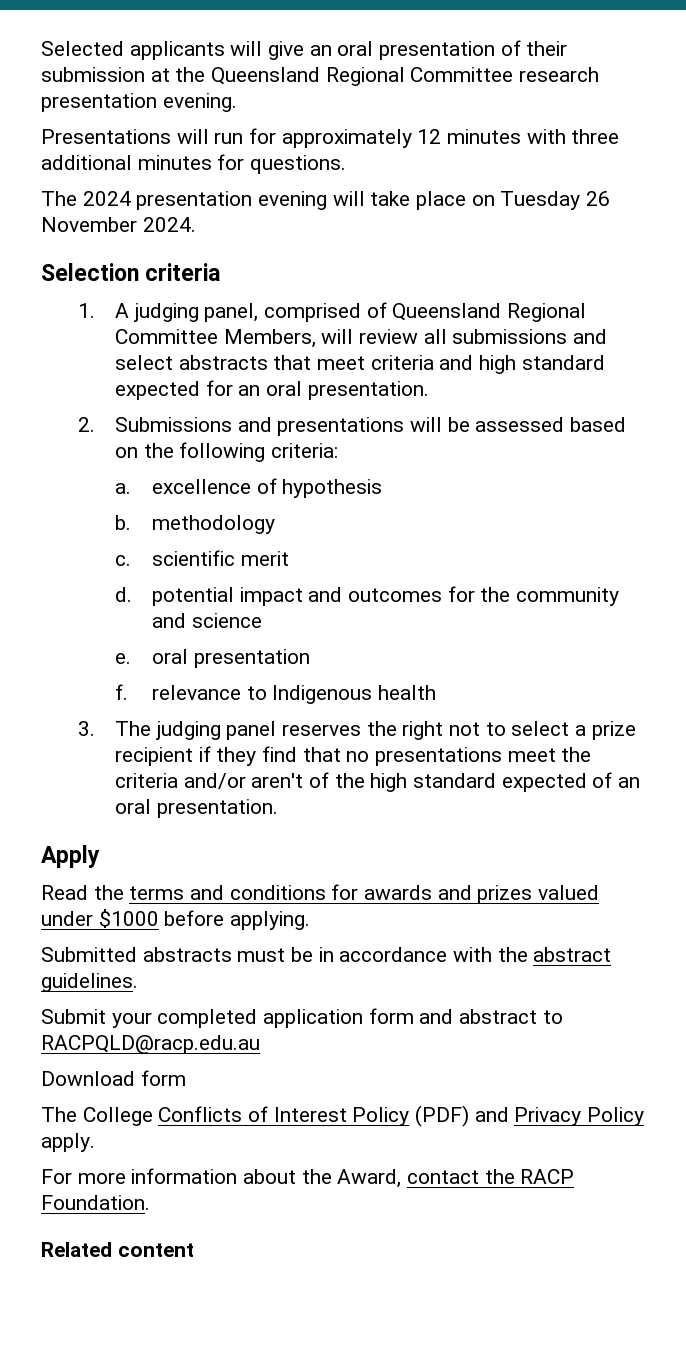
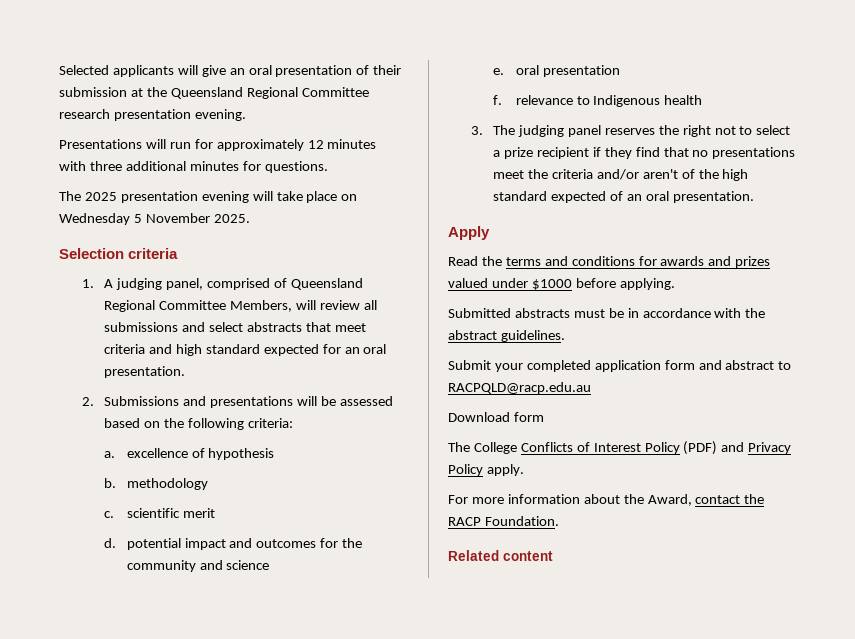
- The 2024 presentation evening will take place on Tuesday 26 November 2024.
+ The 2025 presentation evening will take place on Wednesday 5 November 2025.

